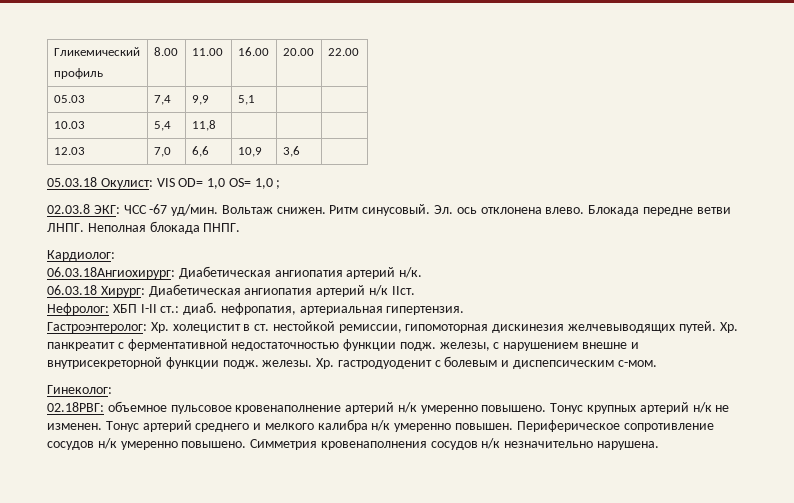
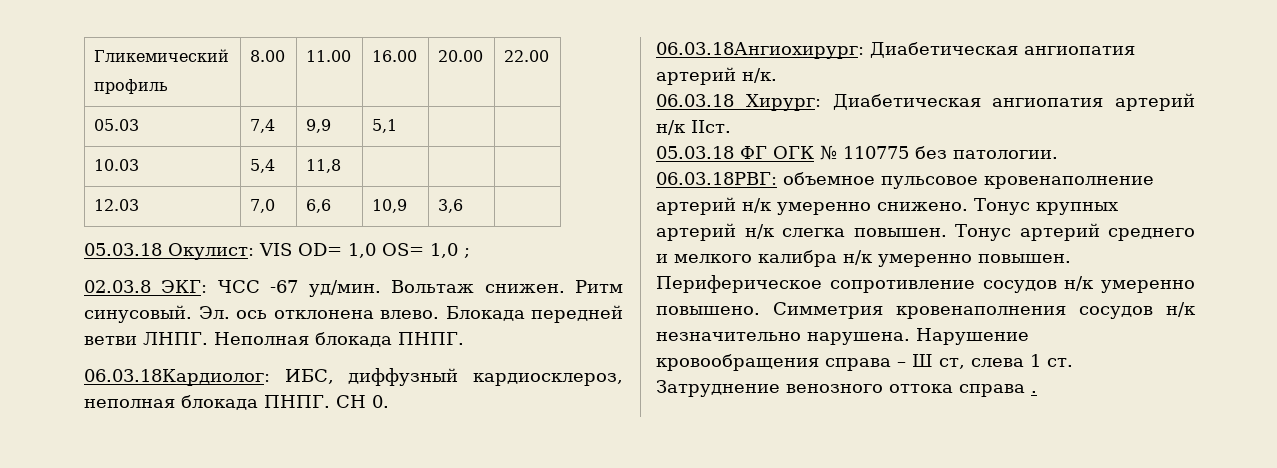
- Блокада передне ветви ЛНПГ.
+ Блокада передней ветви ЛНПГ.
- Кардиолог:
+ 06.03.18Кардиолог: ИБС, диффузный кардиосклероз, неполная блокада ПНПГ. СН 0.
- Нефролог: ХБП I-II ст.: диаб. нефропатия, артериальная гипертензия.
- Гастроэнтеролог: Хр. холецистит в ст. нестойкой ремиссии, гипомоторная дискинезия желчевыводящих путей. Хр. панкреатит с ферментативной недостаточностью функции подж. железы, с нарушением внешне и внутрисекреторной функции подж. железы. Хр. гастродуоденит с болевым и диспепсическим с-мом.
- Гинеколог:
- 02.18РВГ: объемное пульсовое кровенаполнение артерий н/к умеренно повышено.
+ 05.03.18 ФГ ОГК № 110775 без патологии.
+ 06.03.18РВГ: объемное пульсовое кровенаполнение артерий н/к умеренно снижено.
- Тонус крупных артерий н/к не изменен.
+ Тонус крупных артерий н/к слегка повышен.
+ Нарушение кровообращения справа – Ш ст, слева 1 ст. Затруднение венозного оттока справа .

